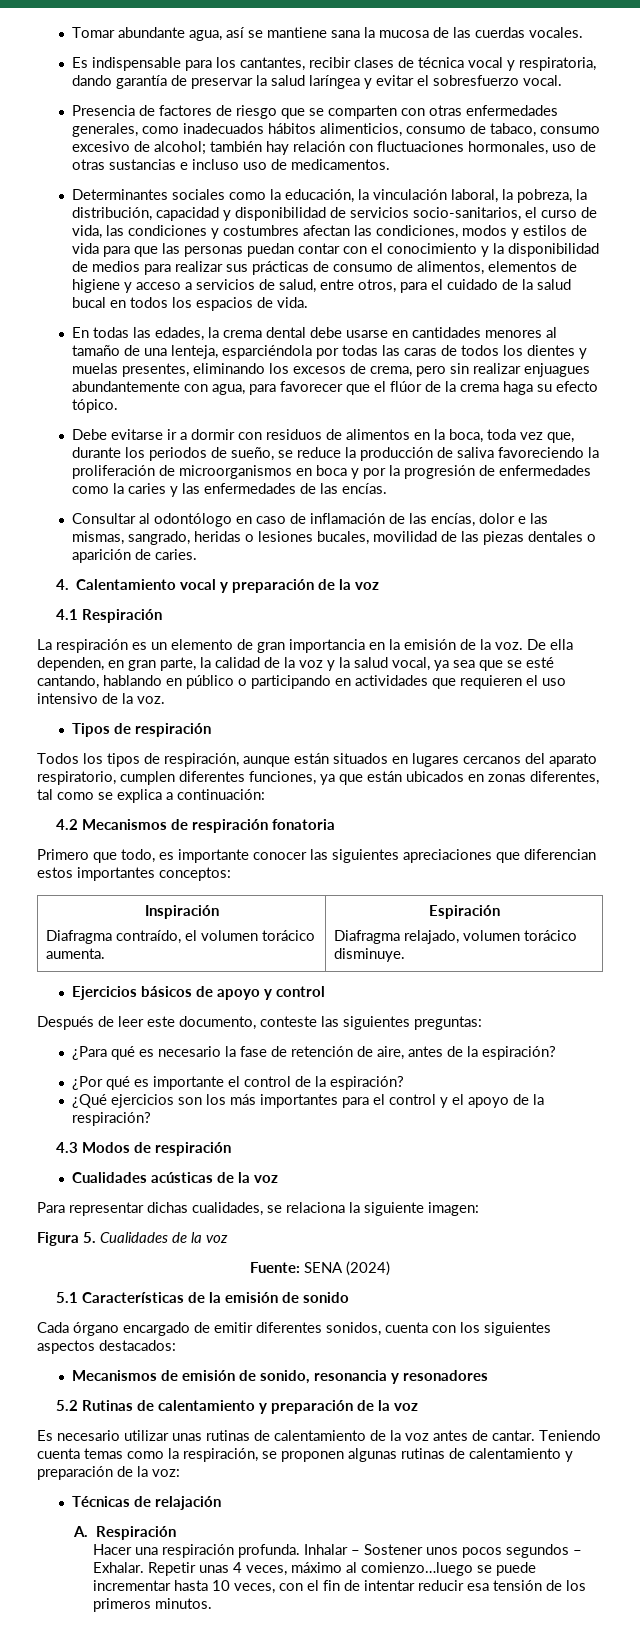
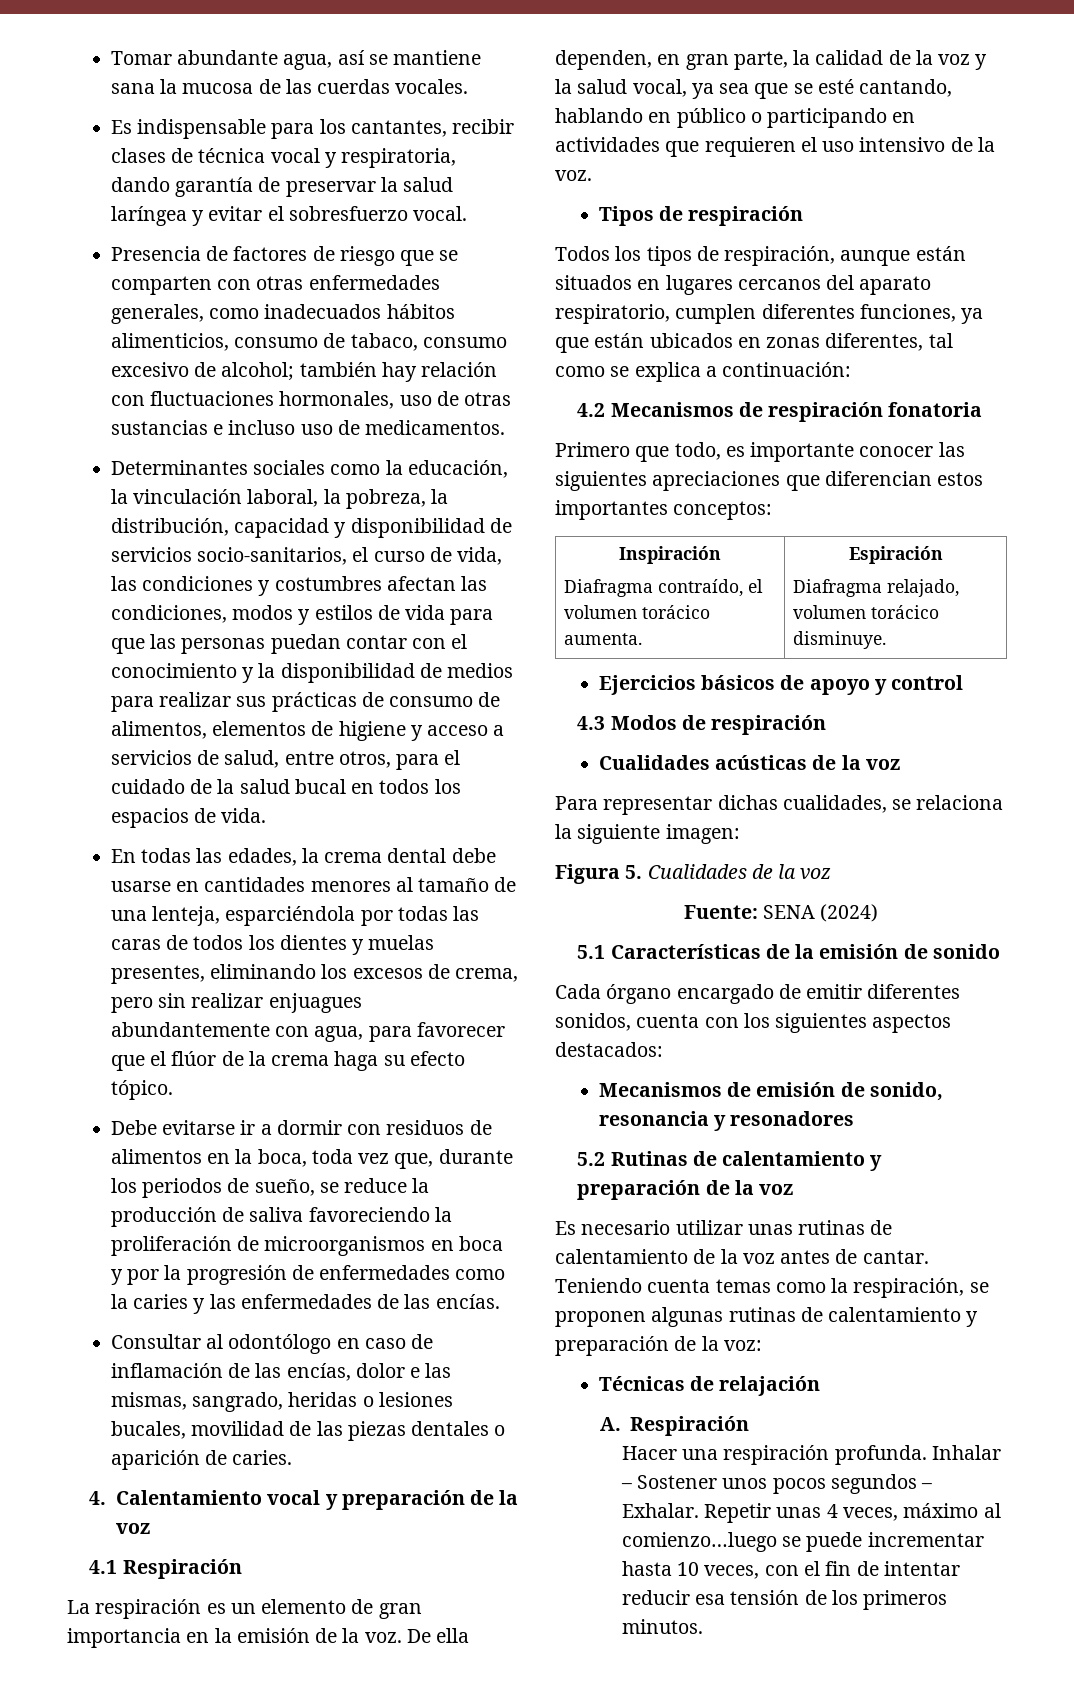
- Después de leer este documento, conteste las siguientes preguntas:
- ¿Para qué es necesario la fase de retención de aire, antes de la espiración?
- ¿Por qué es importante el control de la espiración?
- ¿Qué ejercicios son los más importantes para el control y el apoyo de la respiración?

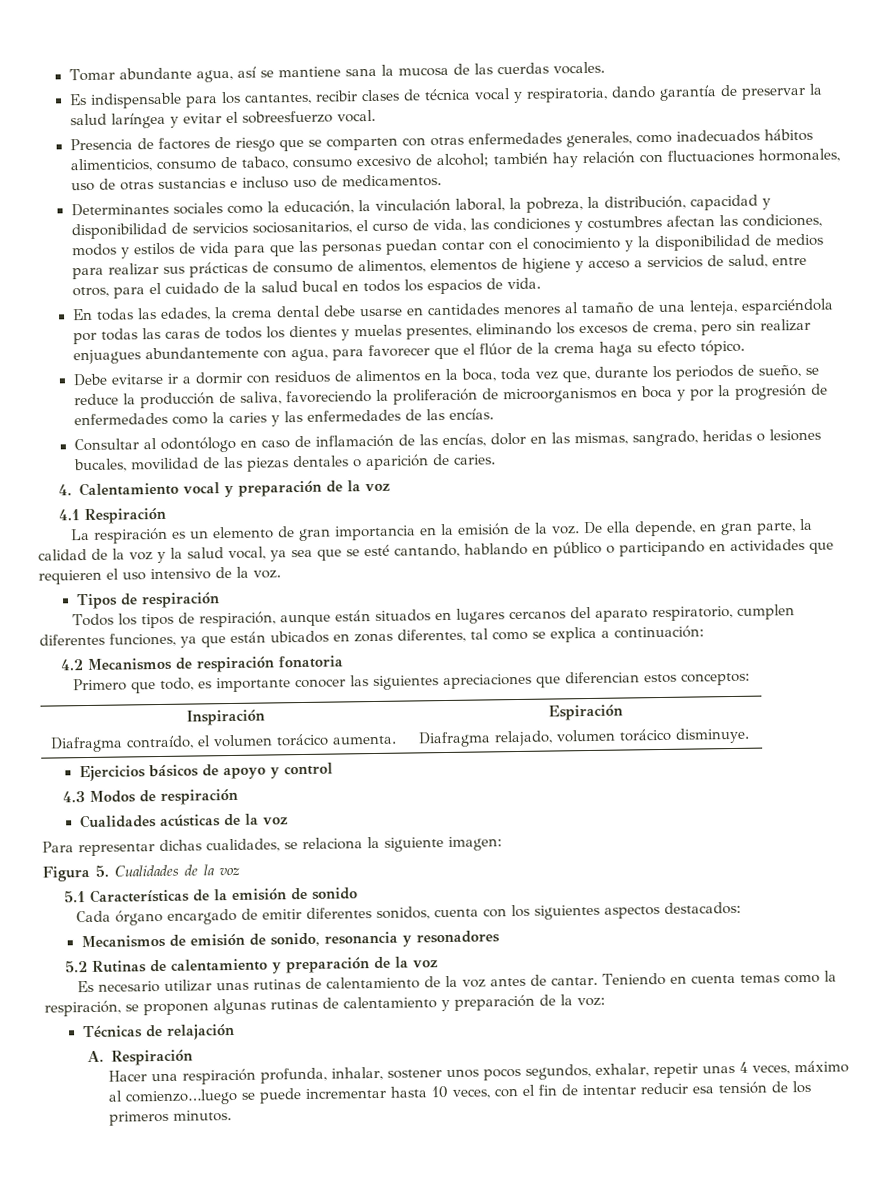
- Es indispensable para los cantantes, recibir clases de técnica vocal y respiratoria, dando garantía de preservar la salud laríngea y evitar el sobresfuerzo vocal.
+ Es indispensable para los cantantes, recibir clases de técnica vocal y respiratoria, dando garantía de preservar la salud laríngea y evitar el sobreesfuerzo vocal.
- Determinantes sociales como la educación, la vinculación laboral, la pobreza, la distribución, capacidad y disponibilidad de servicios socio-sanitarios, el curso de vida, las condiciones y costumbres afectan las condiciones, modos y estilos de vida para que las personas puedan contar con el conocimiento y la disponibilidad de medios para realizar sus prácticas de consumo de alimentos, elementos de higiene y acceso a servicios de salud, entre otros, para el cuidado de la salud bucal en todos los espacios de vida.
+ Determinantes sociales como la educación, la vinculación laboral, la pobreza, la distribución, capacidad y disponibilidad de servicios sociosanitarios, el curso de vida, las condiciones y costumbres afectan las condiciones, modos y estilos de vida para que las personas puedan contar con el conocimiento y la disponibilidad de medios para realizar sus prácticas de consumo de alimentos, elementos de higiene y acceso a servicios de salud, entre otros, para el cuidado de la salud bucal en todos los espacios de vida.
- Debe evitarse ir a dormir con residuos de alimentos en la boca, toda vez que, durante los periodos de sueño, se reduce la producción de saliva favoreciendo la proliferación de microorganismos en boca y por la progresión de enfermedades como la caries y las enfermedades de las encías.
+ Debe evitarse ir a dormir con residuos de alimentos en la boca, toda vez que, durante los periodos de sueño, se reduce la producción de saliva, favoreciendo la proliferación de microorganismos en boca y por la progresión de enfermedades como la caries y las enfermedades de las encías.
- Consultar al odontólogo en caso de inflamación de las encías, dolor e las mismas, sangrado, heridas o lesiones bucales, movilidad de las piezas dentales o aparición de caries.
+ Consultar al odontólogo en caso de inflamación de las encías, dolor en las mismas, sangrado, heridas o lesiones bucales, movilidad de las piezas dentales o aparición de caries.
- De ella dependen, en gran parte, la calidad de la voz y la salud vocal, ya sea que se esté cantando, hablando en público o participando en actividades que requieren el uso intensivo de la voz.
+ De ella depende, en gran parte, la calidad de la voz y la salud vocal, ya sea que se esté cantando, hablando en público o participando en actividades que requieren el uso intensivo de la voz.
- Primero que todo, es importante conocer las siguientes apreciaciones que diferencian estos importantes conceptos:
+ Primero que todo, es importante conocer las siguientes apreciaciones que diferencian estos conceptos:
- Fuente: SENA (2024)
- Teniendo cuenta temas como la respiración, se proponen algunas rutinas de calentamiento y preparación de la voz:
+ Teniendo en cuenta temas como la respiración, se proponen algunas rutinas de calentamiento y preparación de la voz:
- Hacer una respiración profunda. Inhalar – Sostener unos pocos segundos – Exhalar. Repetir unas 4 veces, máximo al comienzo…luego se puede incrementar hasta 10 veces, con el fin de intentar reducir esa tensión de los primeros minutos.
+ Hacer una respiración profunda, inhalar, sostener unos pocos segundos, exhalar, repetir unas 4 veces, máximo al comienzo…luego se puede incrementar hasta 10 veces, con el fin de intentar reducir esa tensión de los primeros minutos.

